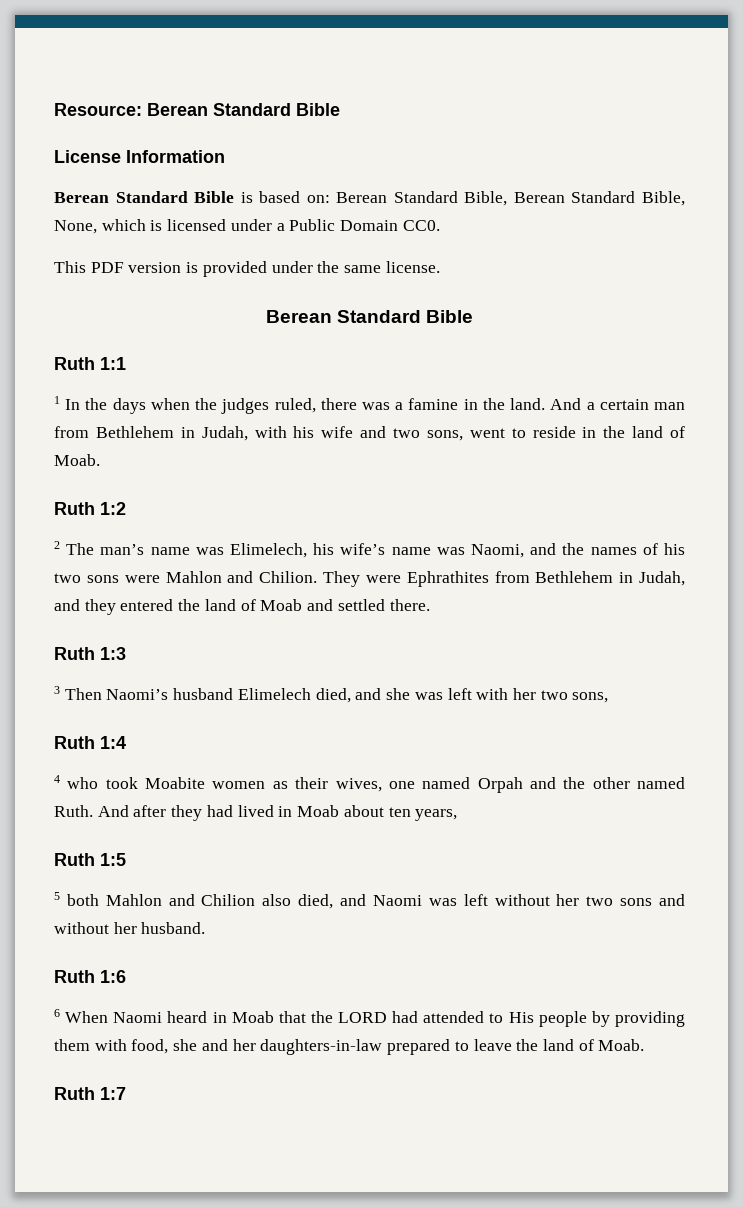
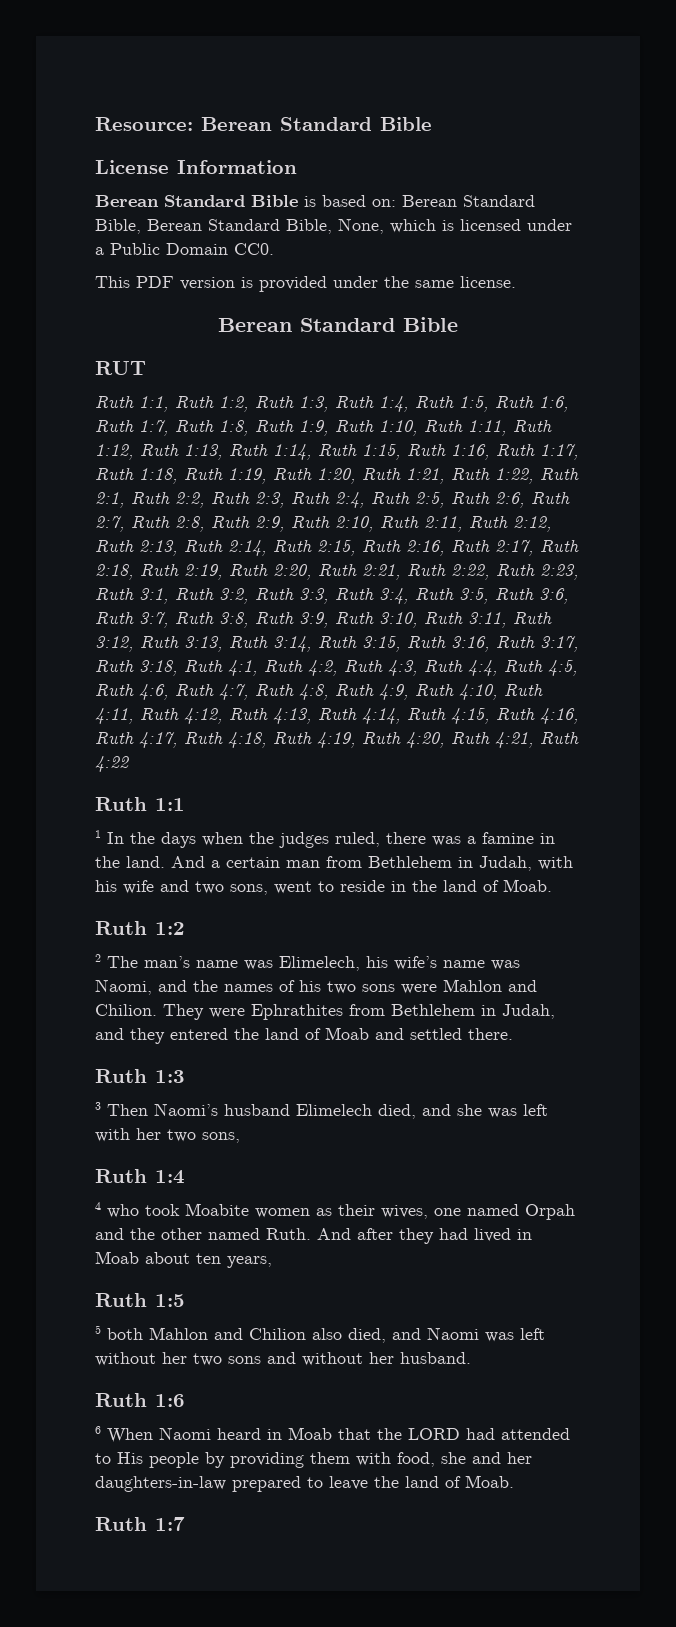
+ RUT
+ Ruth 1:1, Ruth 1:2, Ruth 1:3, Ruth 1:4, Ruth 1:5, Ruth 1:6, Ruth 1:7, Ruth 1:8, Ruth 1:9, Ruth 1:10, Ruth 1:11, Ruth 1:12, Ruth 1:13, Ruth 1:14, Ruth 1:15, Ruth 1:16, Ruth 1:17, Ruth 1:18, Ruth 1:19, Ruth 1:20, Ruth 1:21, Ruth 1:22, Ruth 2:1, Ruth 2:2, Ruth 2:3, Ruth 2:4, Ruth 2:5, Ruth 2:6, Ruth 2:7, Ruth 2:8, Ruth 2:9, Ruth 2:10, Ruth 2:11, Ruth 2:12, Ruth 2:13, Ruth 2:14, Ruth 2:15, Ruth 2:16, Ruth 2:17, Ruth 2:18, Ruth 2:19, Ruth 2:20, Ruth 2:21, Ruth 2:22, Ruth 2:23, Ruth 3:1, Ruth 3:2, Ruth 3:3, Ruth 3:4, Ruth 3:5, Ruth 3:6, Ruth 3:7, Ruth 3:8, Ruth 3:9, Ruth 3:10, Ruth 3:11, Ruth 3:12, Ruth 3:13, Ruth 3:14, Ruth 3:15, Ruth 3:16, Ruth 3:17, Ruth 3:18, Ruth 4:1, Ruth 4:2, Ruth 4:3, Ruth 4:4, Ruth 4:5, Ruth 4:6, Ruth 4:7, Ruth 4:8, Ruth 4:9, Ruth 4:10, Ruth 4:11, Ruth 4:12, Ruth 4:13, Ruth 4:14, Ruth 4:15, Ruth 4:16, Ruth 4:17, Ruth 4:18, Ruth 4:19, Ruth 4:20, Ruth 4:21, Ruth 4:22

